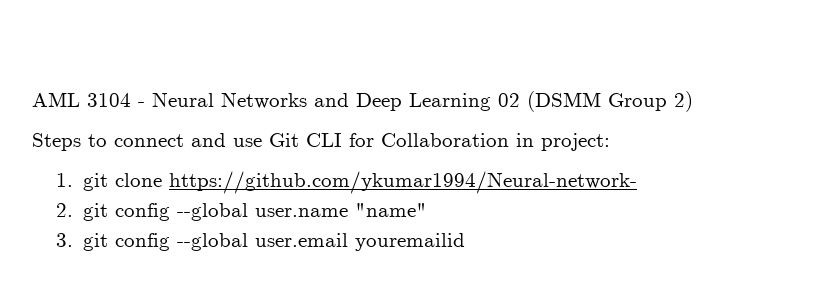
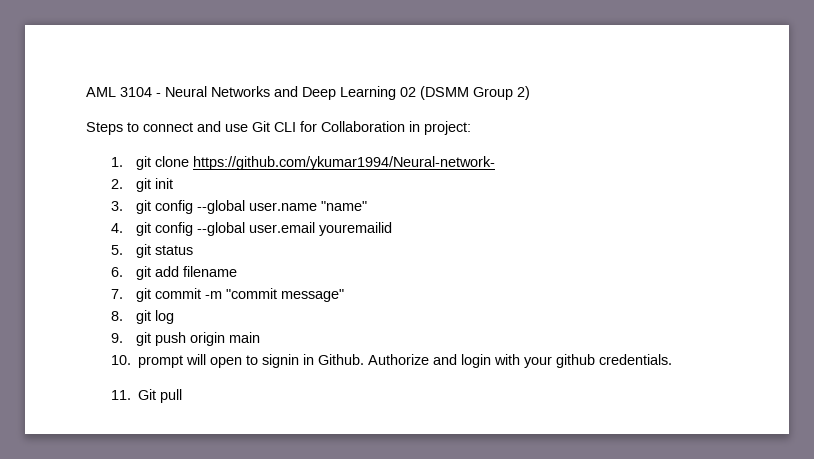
- 2. git config --global user.name "name"
+ 2. git init
+ 3. git config --global user.name "name"
- 3. git config --global user.email youremailid
+ 4. git config --global user.email youremailid
+ 5. git status
+ 6. git add filename
+ 7. git commit -m "commit message"
+ 8. git log
+ 9. git push origin main
+ 10. prompt will open to signin in Github. Authorize and login with your github credentials.
+ 11. Git pull

